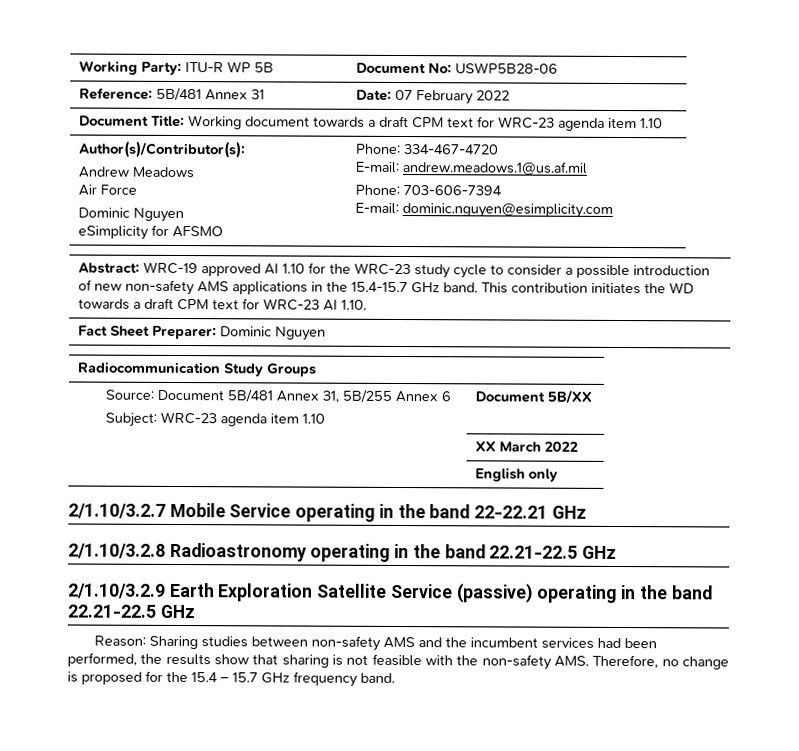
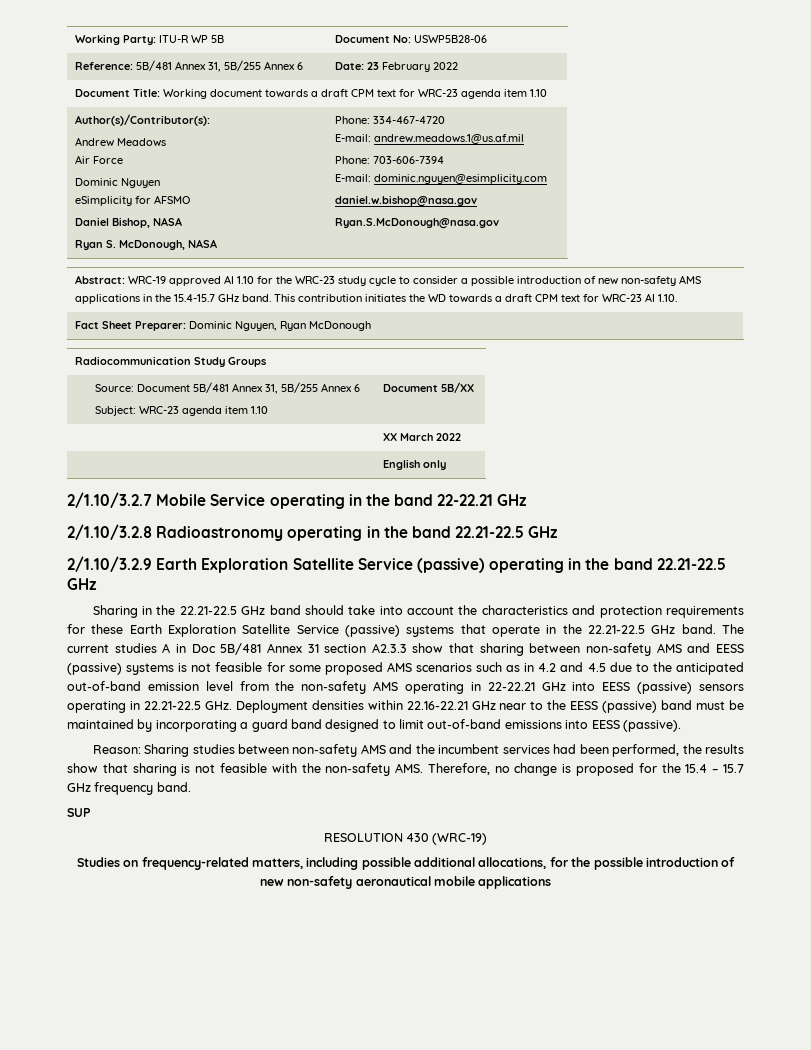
- Reference: 5B/481 Annex 31 | Date: 07 February 2022
+ Reference: 5B/481 Annex 31, 5B/255 Annex 6 | Date: 23 February 2022
  Author(s)/Contributor(s):
  Andrew Meadows
  Air Force
  Dominic Nguyen
- eSimplicity for AFSMO | Phone: 334-467-4720
+ eSimplicity for AFSMO
+ Daniel Bishop, NASA
+ Ryan S. McDonough, NASA | Phone: 334-467-4720
  E-mail: andrew.meadows.1@us.af.mil
  Phone: 703-606-7394
  E-mail: dominic.nguyen@esimplicity.com
+ daniel.w.bishop@nasa.gov
+ Ryan.S.McDonough@nasa.gov
- Fact Sheet Preparer: Dominic Nguyen
+ Fact Sheet Preparer: Dominic Nguyen, Ryan McDonough
+ Sharing in the 22.21-22.5 GHz band should take into account the characteristics and protection requirements for these Earth Exploration Satellite Service (passive) systems that operate in the 22.21-22.5 GHz band. The current studies A in Doc 5B/481 Annex 31 section A2.3.3 show that sharing between non-safety AMS and EESS (passive) systems is not feasible for some proposed AMS scenarios such as in 4.2 and 4.5 due to the anticipated out-of-band emission level from the non-safety AMS operating in 22-22.21 GHz into EESS (passive) sensors operating in 22.21-22.5 GHz. Deployment densities within 22.16-22.21 GHz near to the EESS (passive) band must be maintained by incorporating a guard band designed to limit out-of-band emissions into EESS (passive).
+ SUP
+ RESOLUTION 430 (WRC-19)
+ Studies on frequency-related matters, including possible additional allocations, for the possible introduction of new non-safety aeronautical mobile applications

